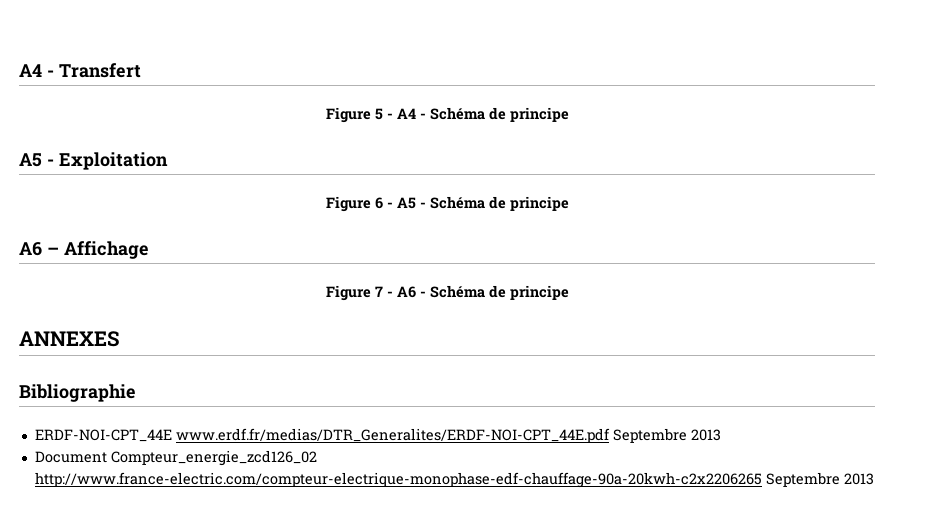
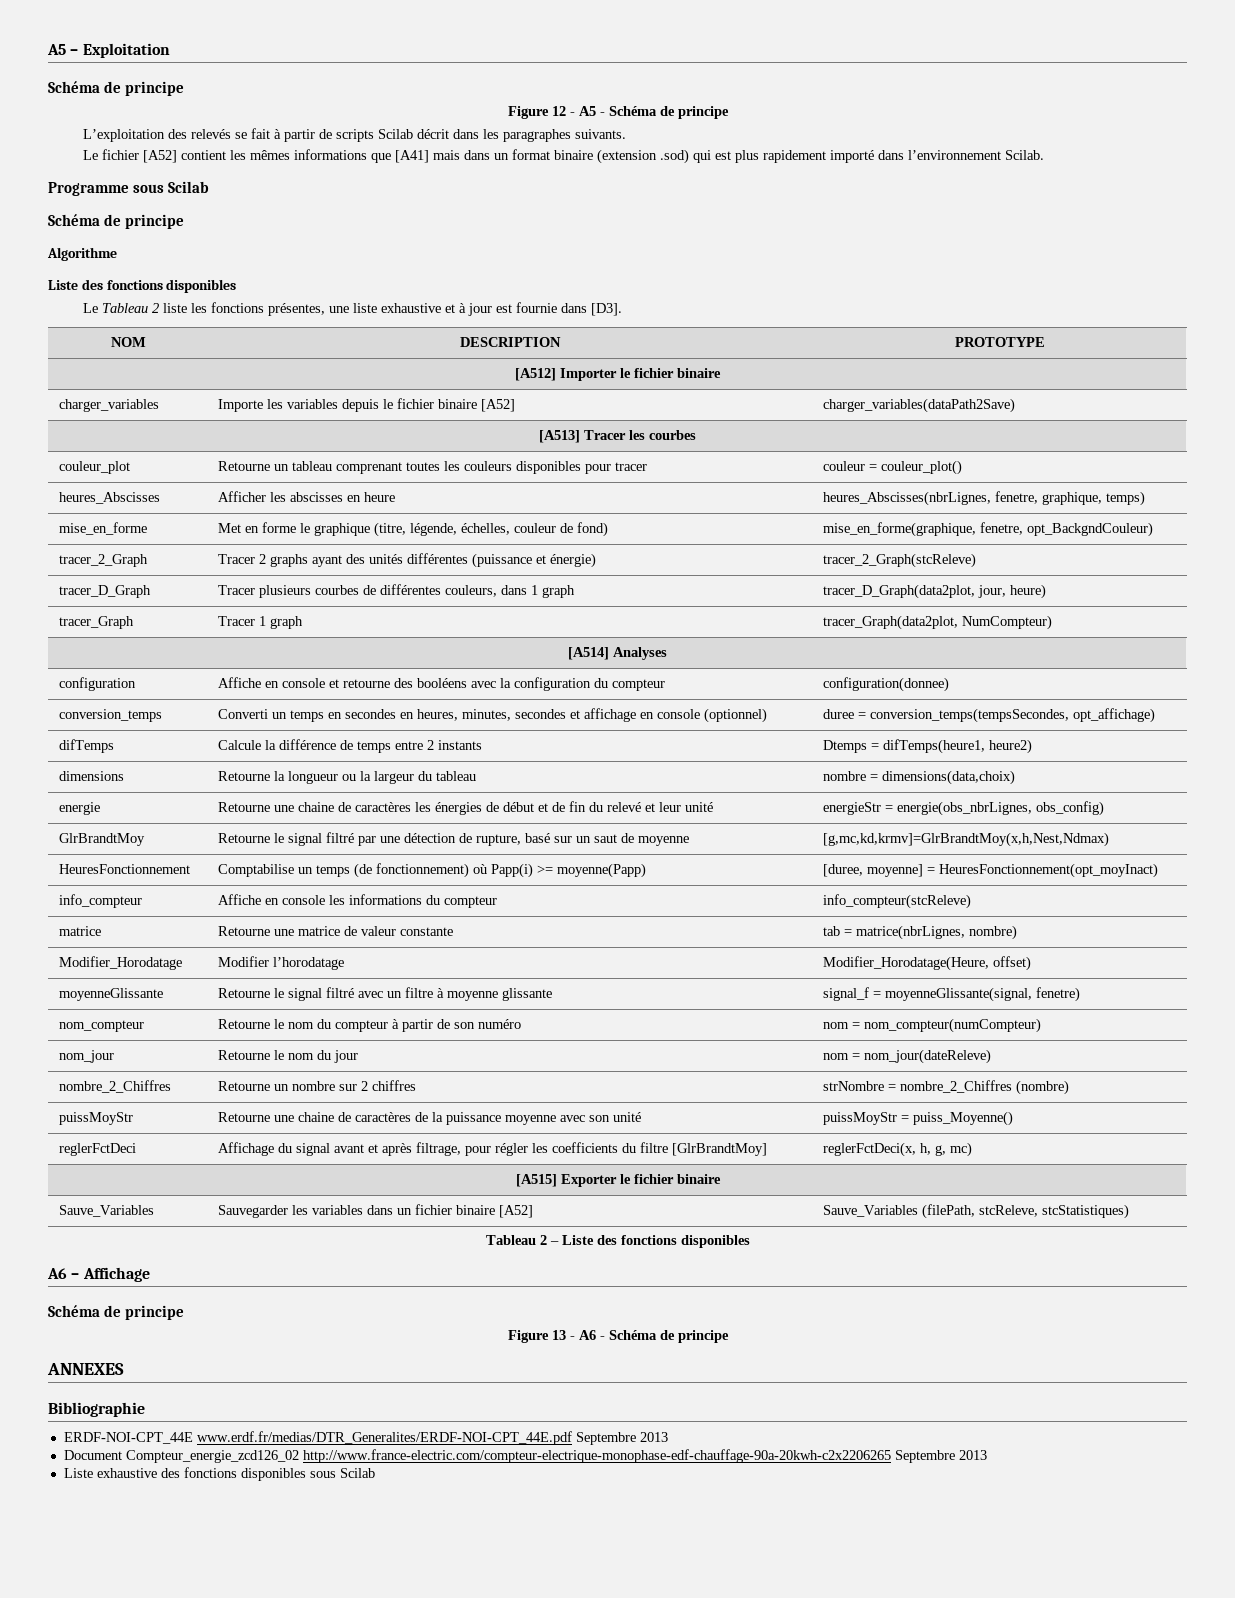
- A4 - Transfert
- Figure 5 - A4 - Schéma de principe
- A5 - Exploitation
- Figure 6 - A5 - Schéma de principe
+ A5 – Exploitation
+ Schéma de principe
+ Figure 12 - A5 - Schéma de principe
+ L’exploitation des relevés se fait à partir de scripts Scilab décrit dans les paragraphes suivants.
+ Le fichier [A52] contient les mêmes informations que [A41] mais dans un format binaire (extension .sod) qui est plus rapidement importé dans l’environnement Scilab.
+ Programme sous Scilab
+ Schéma de principe
+ Algorithme
+ Liste des fonctions disponibles
+ Le Tableau 2 liste les fonctions présentes, une liste exhaustive et à jour est fournie dans [D3].
+ NOM | DESCRIPTION | PROTOTYPE
+ [A512] Importer le fichier binaire
+ charger_variables | Importe les variables depuis le fichier binaire [A52] | charger_variables(dataPath2Save)
+ [A513] Tracer les courbes
+ couleur_plot | Retourne un tableau comprenant toutes les couleurs disponibles pour tracer | couleur = couleur_plot()
+ heures_Abscisses | Afficher les abscisses en heure | heures_Abscisses(nbrLignes, fenetre, graphique, temps)
+ mise_en_forme | Met en forme le graphique (titre, légende, échelles, couleur de fond) | mise_en_forme(graphique, fenetre, opt_BackgndCouleur)
+ tracer_2_Graph | Tracer 2 graphs ayant des unités différentes (puissance et énergie) | tracer_2_Graph(stcReleve)
+ tracer_D_Graph | Tracer plusieurs courbes de différentes couleurs, dans 1 graph | tracer_D_Graph(data2plot, jour, heure)
+ tracer_Graph | Tracer 1 graph | tracer_Graph(data2plot, NumCompteur)
+ [A514] Analyses
+ configuration | Affiche en console et retourne des booléens avec la configuration du compteur | configuration(donnee)
+ conversion_temps | Converti un temps en secondes en heures, minutes, secondes et affichage en console (optionnel) | duree = conversion_temps(tempsSecondes, opt_affichage)
+ difTemps | Calcule la différence de temps entre 2 instants | Dtemps = difTemps(heure1, heure2)
+ dimensions | Retourne la longueur ou la largeur du tableau | nombre = dimensions(data,choix)
+ energie | Retourne une chaine de caractères les énergies de début et de fin du relevé et leur unité | energieStr = energie(obs_nbrLignes, obs_config)
+ GlrBrandtMoy | Retourne le signal filtré par une détection de rupture, basé sur un saut de moyenne | [g,mc,kd,krmv]=GlrBrandtMoy(x,h,Nest,Ndmax)
+ HeuresFonctionnement | Comptabilise un temps (de fonctionnement) où Papp(i) >= moyenne(Papp) | [duree, moyenne] = HeuresFonctionnement(opt_moyInact)
+ info_compteur | Affiche en console les informations du compteur | info_compteur(stcReleve)
+ matrice | Retourne une matrice de valeur constante | tab = matrice(nbrLignes, nombre)
+ Modifier_Horodatage | Modifier l’horodatage | Modifier_Horodatage(Heure, offset)
+ moyenneGlissante | Retourne le signal filtré avec un filtre à moyenne glissante | signal_f = moyenneGlissante(signal, fenetre)
+ nom_compteur | Retourne le nom du compteur à partir de son numéro | nom = nom_compteur(numCompteur)
+ nom_jour | Retourne le nom du jour | nom = nom_jour(dateReleve)
+ nombre_2_Chiffres | Retourne un nombre sur 2 chiffres | strNombre = nombre_2_Chiffres (nombre)
+ puissMoyStr | Retourne une chaine de caractères de la puissance moyenne avec son unité | puissMoyStr = puiss_Moyenne()
+ reglerFctDeci | Affichage du signal avant et après filtrage, pour régler les coefficients du filtre [GlrBrandtMoy] | reglerFctDeci(x, h, g, mc)
+ [A515] Exporter le fichier binaire
+ Sauve_Variables | Sauvegarder les variables dans un fichier binaire [A52] | Sauve_Variables (filePath, stcReleve, stcStatistiques)
+ Tableau 2 – Liste des fonctions disponibles
  A6 – Affichage
- Figure 7 - A6 - Schéma de principe
+ Schéma de principe
+ Figure 13 - A6 - Schéma de principe
+ Liste exhaustive des fonctions disponibles sous Scilab

